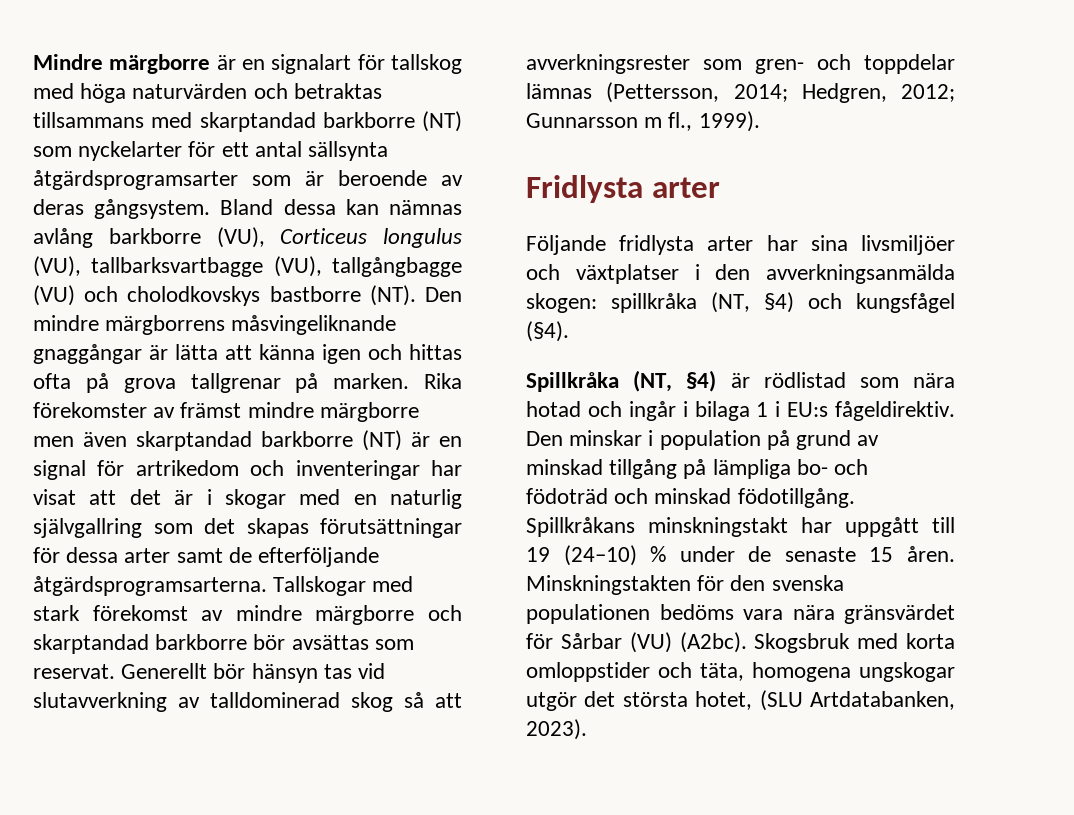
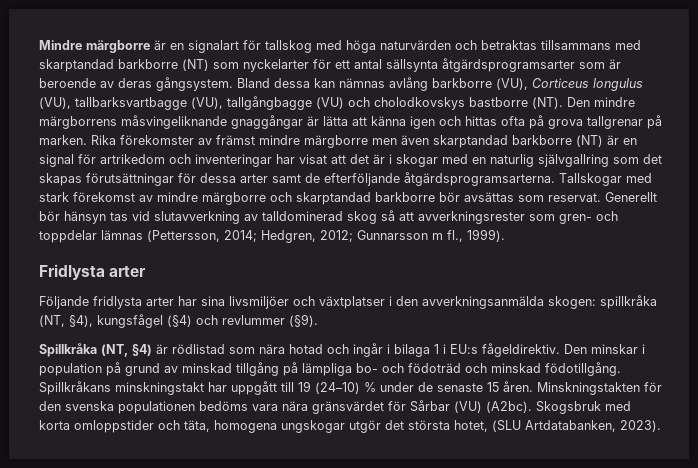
- Följande fridlysta arter har sina livsmiljöer och växtplatser i den avverkningsanmälda skogen: spillkråka (NT, §4) och kungsfågel (§4).
+ Följande fridlysta arter har sina livsmiljöer och växtplatser i den avverkningsanmälda skogen: spillkråka (NT, §4), kungsfågel (§4) och revlummer (§9).

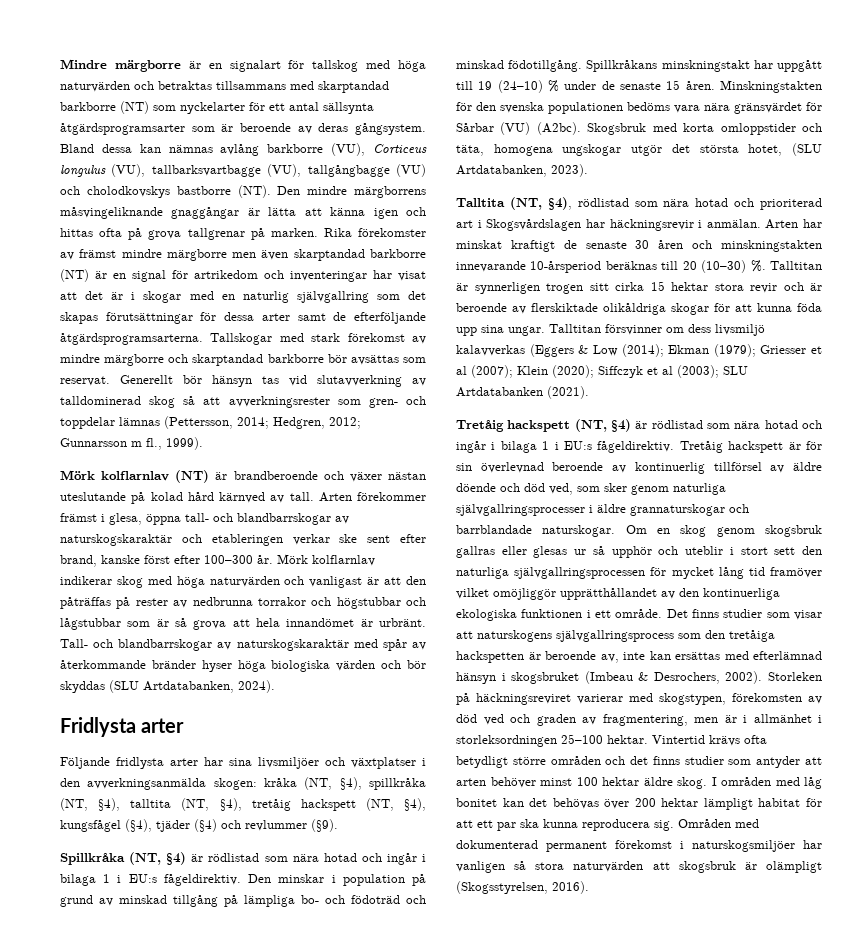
+ Mörk kolflarnlav (NT) är brandberoende och växer nästan uteslutande på kolad hård kärnved av tall. Arten förekommer främst i glesa, öppna tall- och blandbarrskogar av naturskogskaraktär och etableringen verkar ske sent efter brand, kanske först efter 100–300 år. Mörk kolflarnlav indikerar skog med höga naturvärden och vanligast är att den påträffas på rester av nedbrunna torrakor och högstubbar och lågstubbar som är så grova att hela innandömet är urbränt. Tall- och blandbarrskogar av naturskogskaraktär med spår av återkommande bränder hyser höga biologiska värden och bör skyddas (SLU Artdatabanken, 2024).
- Följande fridlysta arter har sina livsmiljöer och växtplatser i den avverkningsanmälda skogen: spillkråka (NT, §4), kungsfågel (§4) och revlummer (§9).
+ Följande fridlysta arter har sina livsmiljöer och växtplatser i den avverkningsanmälda skogen: kråka (NT, §4), spillkråka (NT, §4), talltita (NT, §4), tretåig hackspett (NT, §4), kungsfågel (§4), tjäder (§4) och revlummer (§9).
+ Talltita (NT, §4), rödlistad som nära hotad och prioriterad art i Skogsvårdslagen har häckningsrevir i anmälan. Arten har minskat kraftigt de senaste 30 åren och minskningstakten innevarande 10-årsperiod beräknas till 20 (10–30) %. Talltitan är synnerligen trogen sitt cirka 15 hektar stora revir och är beroende av flerskiktade olikåldriga skogar för att kunna föda upp sina ungar. Talltitan försvinner om dess livsmiljö kalavverkas (Eggers & Low (2014); Ekman (1979); Griesser et al (2007); Klein (2020); Siffczyk et al (2003); SLU Artdatabanken (2021).
+ Tretåig hackspett (NT, §4) är rödlistad som nära hotad och ingår i bilaga 1 i EU:s fågeldirektiv. Tretåig hackspett är för sin överlevnad beroende av kontinuerlig tillförsel av äldre döende och död ved, som sker genom naturliga självgallringsprocesser i äldre grannaturskogar och barrblandade naturskogar. Om en skog genom skogsbruk gallras eller glesas ur så upphör och uteblir i stort sett den naturliga självgallringsprocessen för mycket lång tid framöver vilket omöjliggör upprätthållandet av den kontinuerliga ekologiska funktionen i ett område. Det finns studier som visar att naturskogens självgallringsprocess som den tretåiga hackspetten är beroende av, inte kan ersättas med efterlämnad hänsyn i skogsbruket (Imbeau & Desrochers, 2002). Storleken på häckningsreviret varierar med skogstypen, förekomsten av död ved och graden av fragmentering, men är i allmänhet i storleksordningen 25–100 hektar. Vintertid krävs ofta betydligt större områden och det finns studier som antyder att arten behöver minst 100 hektar äldre skog. I områden med låg bonitet kan det behövas över 200 hektar lämpligt habitat för att ett par ska kunna reproducera sig. Områden med dokumenterad permanent förekomst i naturskogsmiljöer har vanligen så stora naturvärden att skogsbruk är olämpligt (Skogsstyrelsen, 2016).

